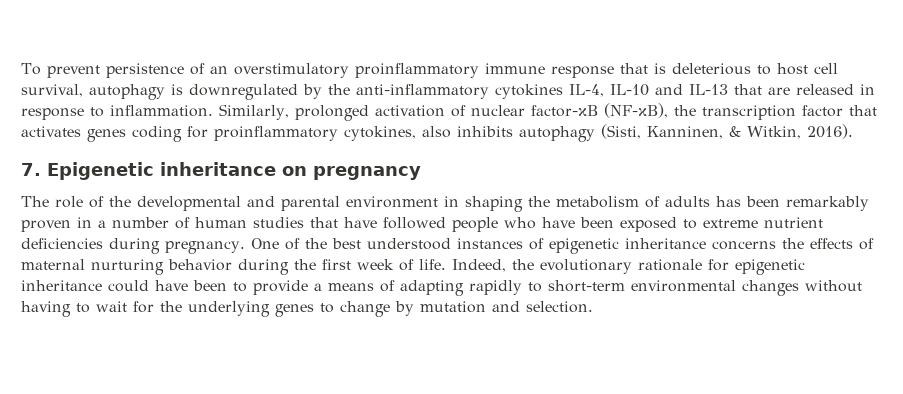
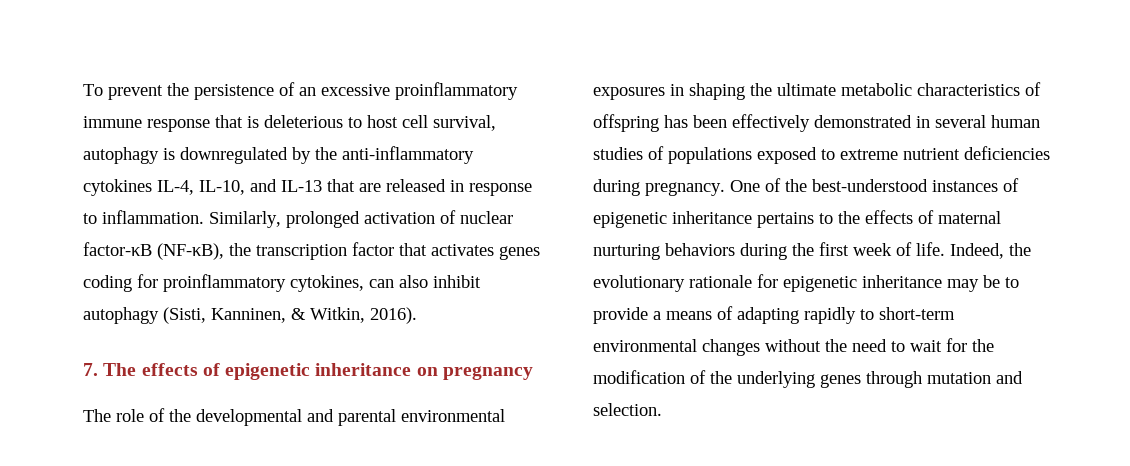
- To prevent persistence of an overstimulatory proinflammatory immune response that is deleterious to host cell survival, autophagy is downregulated by the anti-inflammatory cytokines IL-4, IL-10 and IL-13 that are released in response to inflammation.
+ To prevent the persistence of an excessive proinflammatory immune response that is deleterious to host cell survival, autophagy is downregulated by the anti-inflammatory cytokines IL-4, IL-10, and IL-13 that are released in response to inflammation.
- Similarly, prolonged activation of nuclear factor-κB (NF-κB), the transcription factor that activates genes coding for proinflammatory cytokines, also inhibits autophagy (Sisti, Kanninen, & Witkin, 2016).
+ Similarly, prolonged activation of nuclear factor-κB (NF-κB), the transcription factor that activates genes coding for proinflammatory cytokines, can also inhibit autophagy (Sisti, Kanninen, & Witkin, 2016).
- 7. Epigenetic inheritance on pregnancy
+ 7. The effects of epigenetic inheritance on pregnancy
- The role of the developmental and parental environment in shaping the metabolism of adults has been remarkably proven in a number of human studies that have followed people who have been exposed to extreme nutrient deficiencies during pregnancy.
+ The role of the developmental and parental environmental exposures in shaping the ultimate metabolic characteristics of offspring has been effectively demonstrated in several human studies of populations exposed to extreme nutrient deficiencies during pregnancy.
- One of the best understood instances of epigenetic inheritance concerns the effects of maternal nurturing behavior during the first week of life.
+ One of the best-understood instances of epigenetic inheritance pertains to the effects of maternal nurturing behaviors during the first week of life.
- Indeed, the evolutionary rationale for epigenetic inheritance could have been to provide a means of adapting rapidly to short-term environmental changes without having to wait for the underlying genes to change by mutation and selection.
+ Indeed, the evolutionary rationale for epigenetic inheritance may be to provide a means of adapting rapidly to short-term environmental changes without the need to wait for the modification of the underlying genes through mutation and selection.

